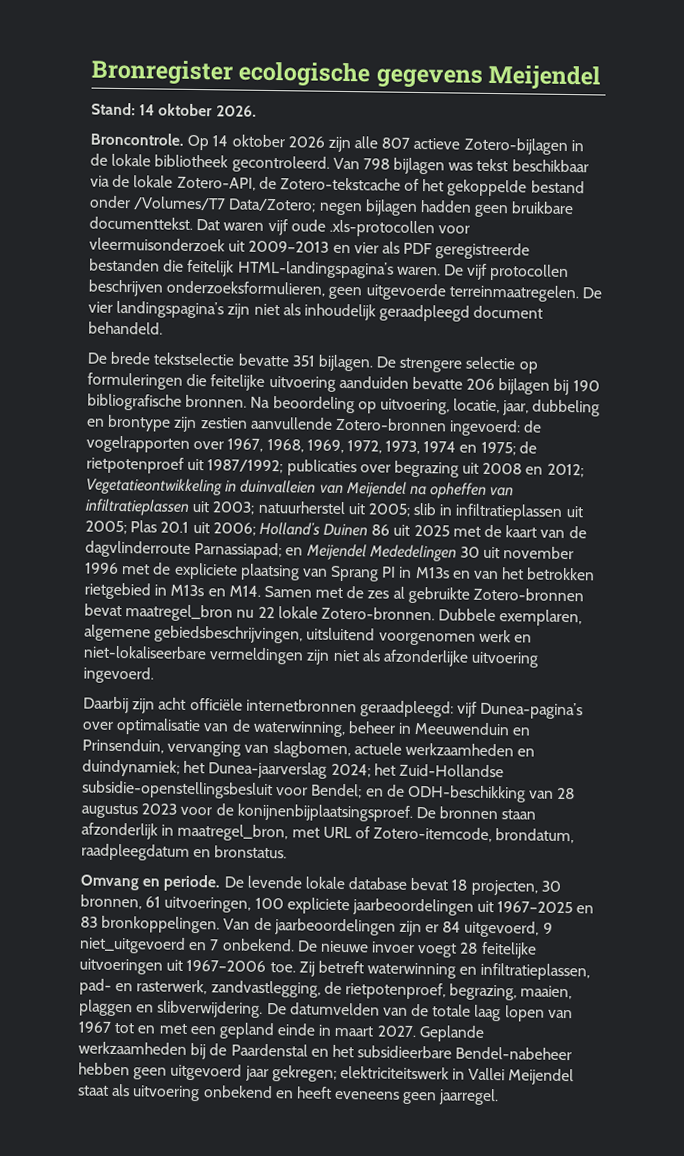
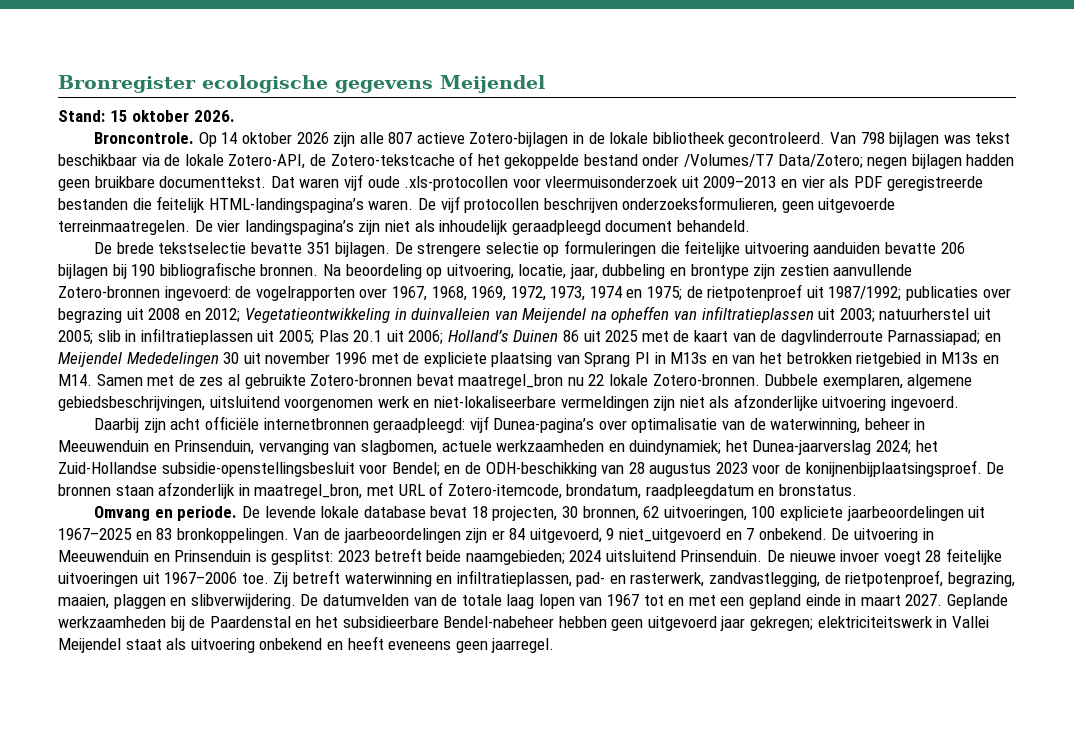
- Stand: 14 oktober 2026.
+ Stand: 15 oktober 2026.
- De levende lokale database bevat 18 projecten, 30 bronnen, 61 uitvoeringen, 100 expliciete jaarbeoordelingen uit 1967–2025 en 83 bronkoppelingen.
+ De levende lokale database bevat 18 projecten, 30 bronnen, 62 uitvoeringen, 100 expliciete jaarbeoordelingen uit 1967–2025 en 83 bronkoppelingen.
- De nieuwe invoer voegt 28 feitelijke uitvoeringen uit 1967–2006 toe.
+ De uitvoering in Meeuwenduin en Prinsenduin is gesplitst: 2023 betreft beide naamgebieden; 2024 uitsluitend Prinsenduin. De nieuwe invoer voegt 28 feitelijke uitvoeringen uit 1967–2006 toe.

